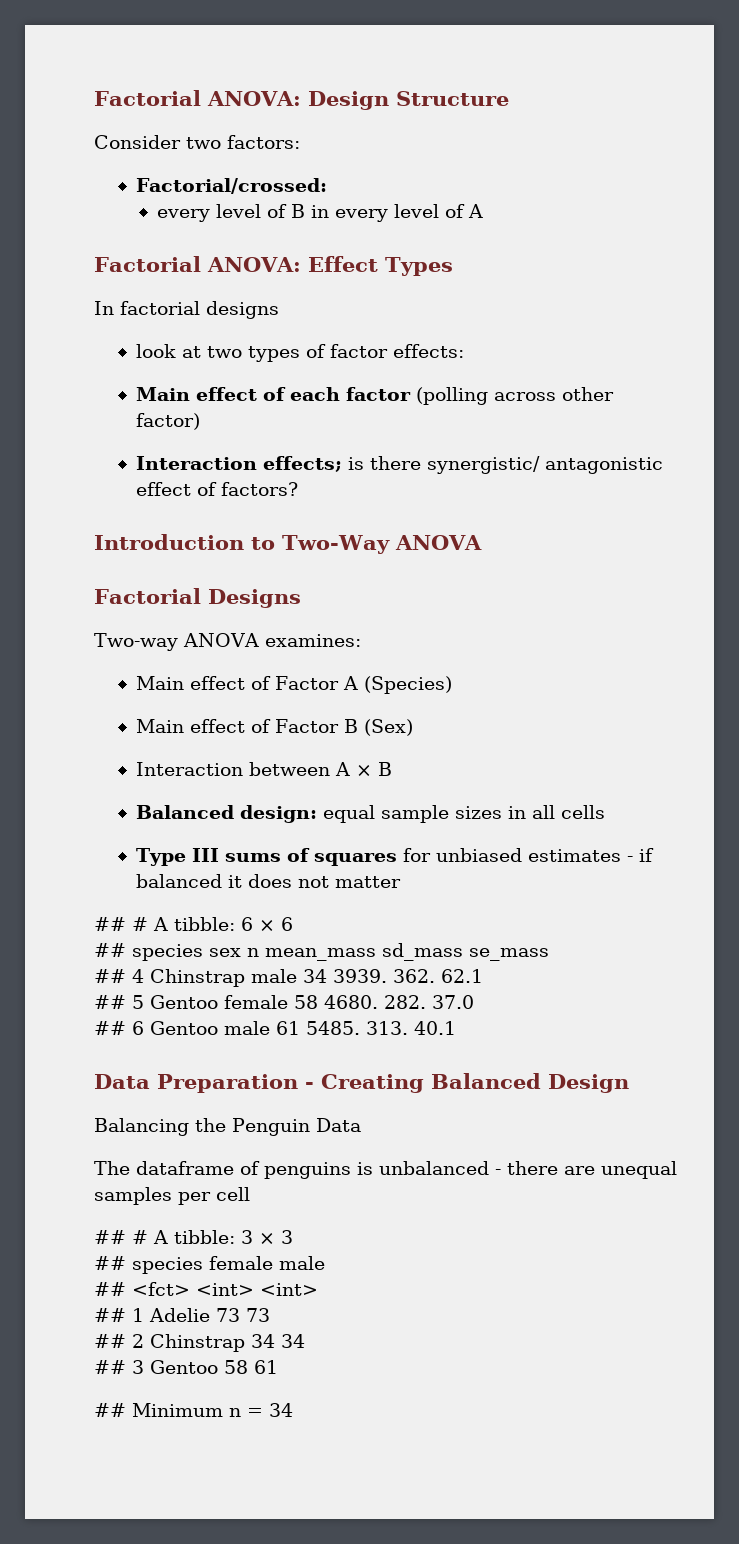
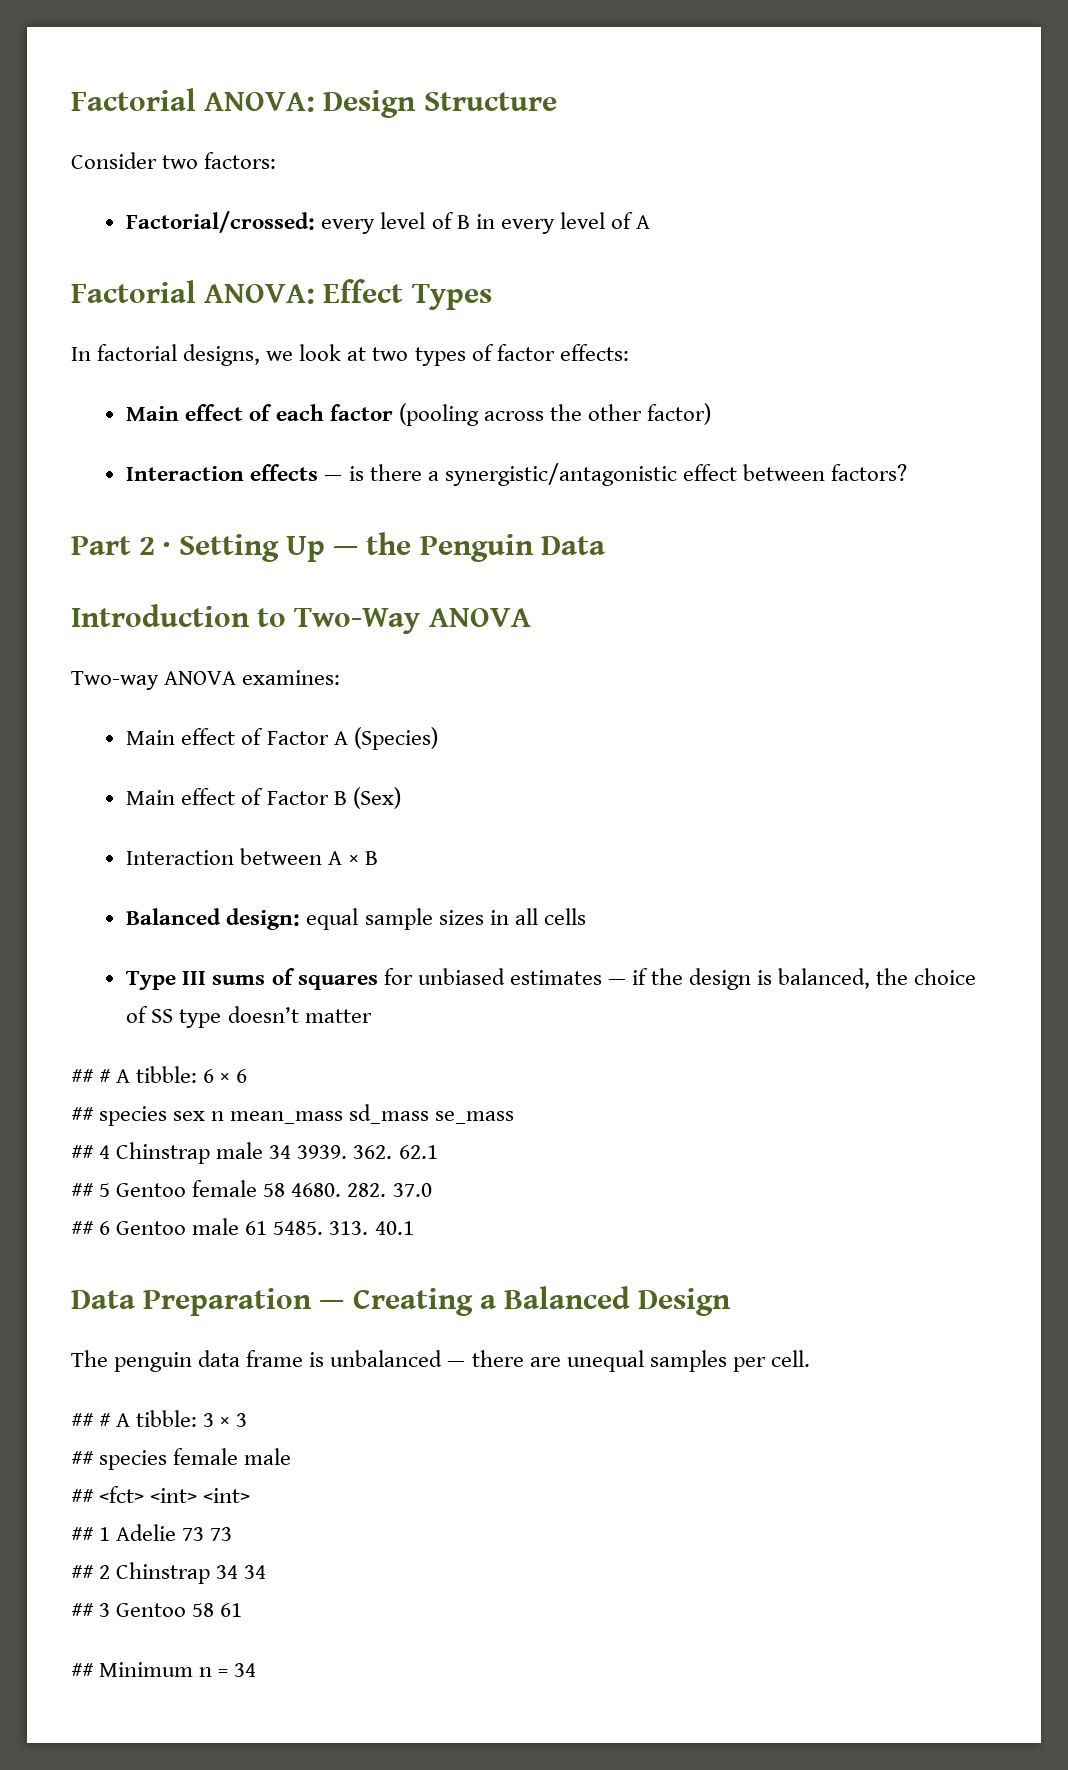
- Factorial/crossed:
- every level of B in every level of A
+ Factorial/crossed: every level of B in every level of A
- In factorial designs
- look at two types of factor effects:
+ In factorial designs, we look at two types of factor effects:
- Main effect of each factor (polling across other factor)
+ Main effect of each factor (pooling across the other factor)
- Interaction effects; is there synergistic/ antagonistic effect of factors?
+ Interaction effects — is there a synergistic/antagonistic effect between factors?
+ Part 2 · Setting Up — the Penguin Data
- Factorial Designs
- Type III sums of squares for unbiased estimates - if balanced it does not matter
+ Type III sums of squares for unbiased estimates — if the design is balanced, the choice of SS type doesn’t matter
- Data Preparation - Creating Balanced Design
+ Data Preparation — Creating a Balanced Design
- Balancing the Penguin Data
- The dataframe of penguins is unbalanced - there are unequal samples per cell
+ The penguin data frame is unbalanced — there are unequal samples per cell.

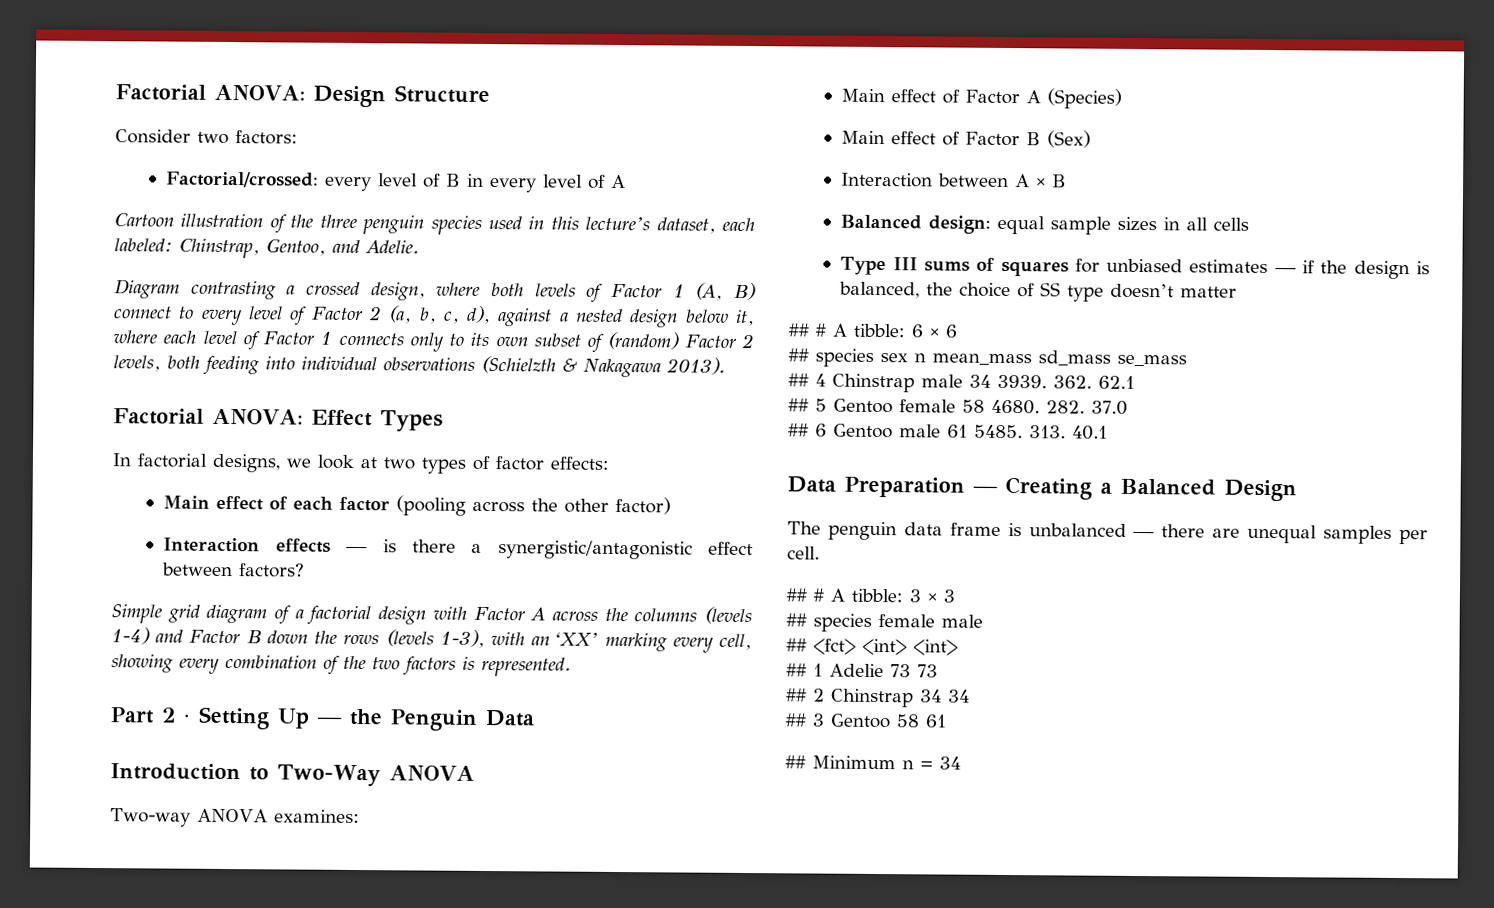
+ Cartoon illustration of the three penguin species used in this lecture’s dataset, each labeled: Chinstrap, Gentoo, and Adelie.
+ Diagram contrasting a crossed design, where both levels of Factor 1 (A, B) connect to every level of Factor 2 (a, b, c, d), against a nested design below it, where each level of Factor 1 connects only to its own subset of (random) Factor 2 levels, both feeding into individual observations (Schielzth & Nakagawa 2013).
+ Simple grid diagram of a factorial design with Factor A across the columns (levels 1-4) and Factor B down the rows (levels 1-3), with an ‘XX’ marking every cell, showing every combination of the two factors is represented.

